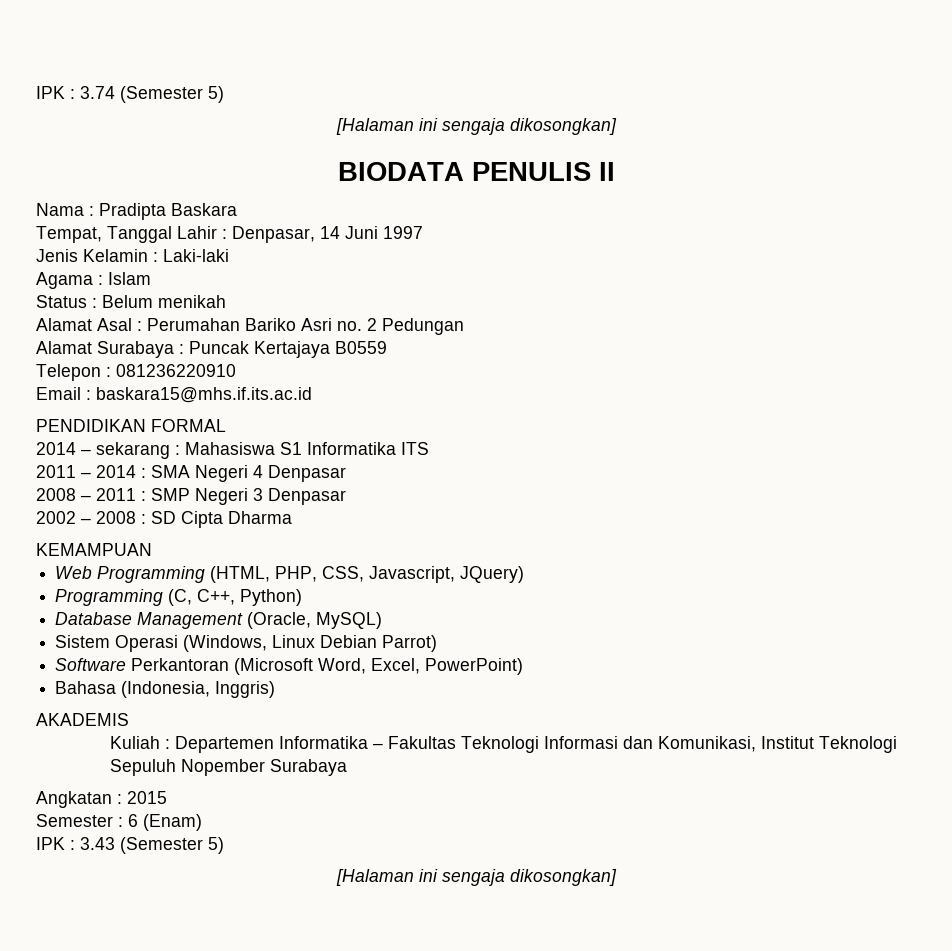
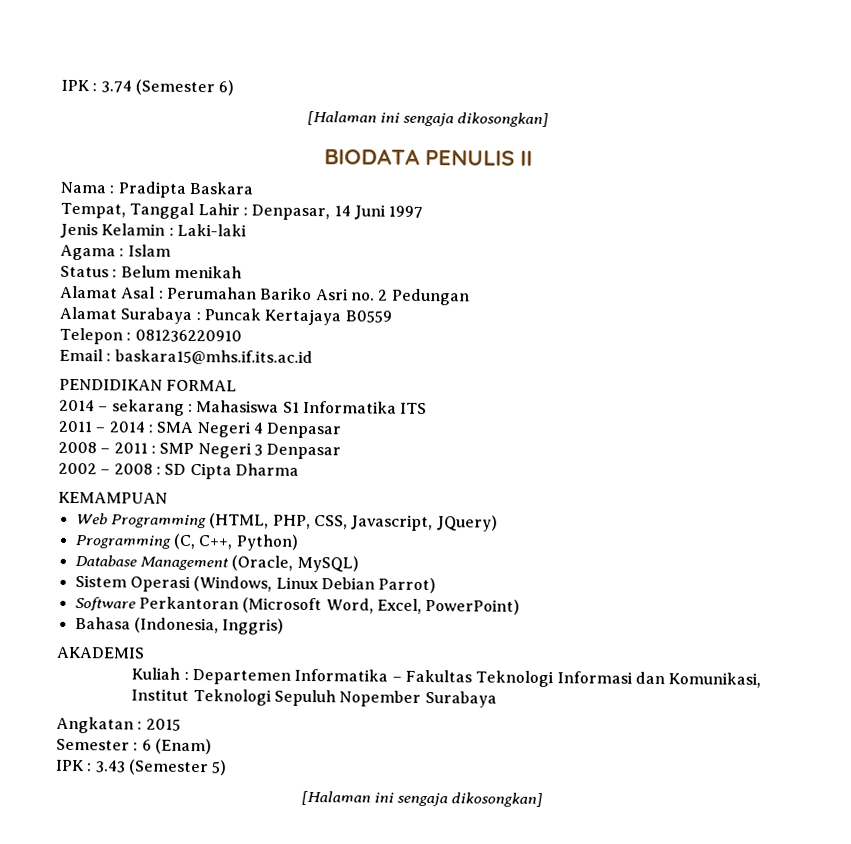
- IPK : 3.74 (Semester 5)
+ IPK : 3.74 (Semester 6)

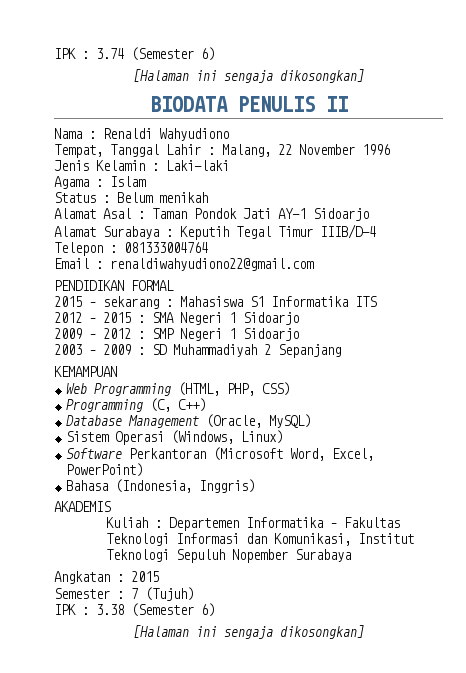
- Nama : Pradipta Baskara
+ Nama : Renaldi Wahyudiono
- Tempat, Tanggal Lahir : Denpasar, 14 Juni 1997
+ Tempat, Tanggal Lahir : Malang, 22 November 1996
- Alamat Asal : Perumahan Bariko Asri no. 2 Pedungan
+ Alamat Asal : Taman Pondok Jati AY-1 Sidoarjo
- Alamat Surabaya : Puncak Kertajaya B0559
+ Alamat Surabaya : Keputih Tegal Timur IIIB/D-4
- Telepon : 081236220910
+ Telepon : 081333004764
- Email : baskara15@mhs.if.its.ac.id
+ Email : renaldiwahyudiono22@gmail.com
- 2014 – sekarang : Mahasiswa S1 Informatika ITS
+ 2015 – sekarang : Mahasiswa S1 Informatika ITS
- 2011 – 2014 : SMA Negeri 4 Denpasar
- 2008 – 2011 : SMP Negeri 3 Denpasar
- 2002 – 2008 : SD Cipta Dharma
+ 2012 – 2015 : SMA Negeri 1 Sidoarjo
+ 2009 – 2012 : SMP Negeri 1 Sidoarjo
+ 2003 – 2009 : SD Muhammadiyah 2 Sepanjang
- Web Programming (HTML, PHP, CSS, Javascript, JQuery)
+ Web Programming (HTML, PHP, CSS)
- Programming (C, C++, Python)
+ Programming (C, C++)
- Sistem Operasi (Windows, Linux Debian Parrot)
+ Sistem Operasi (Windows, Linux)
- Semester : 6 (Enam)
- IPK : 3.43 (Semester 5)
+ Semester : 7 (Tujuh)
+ IPK : 3.38 (Semester 6)

